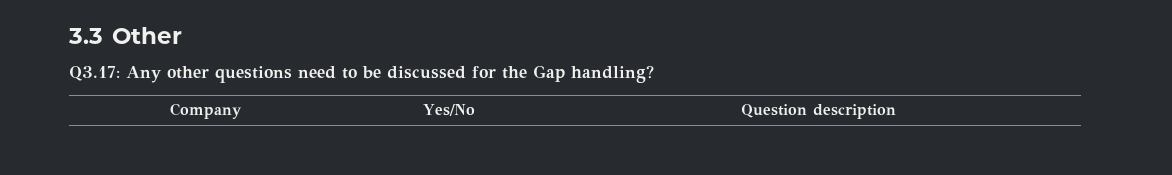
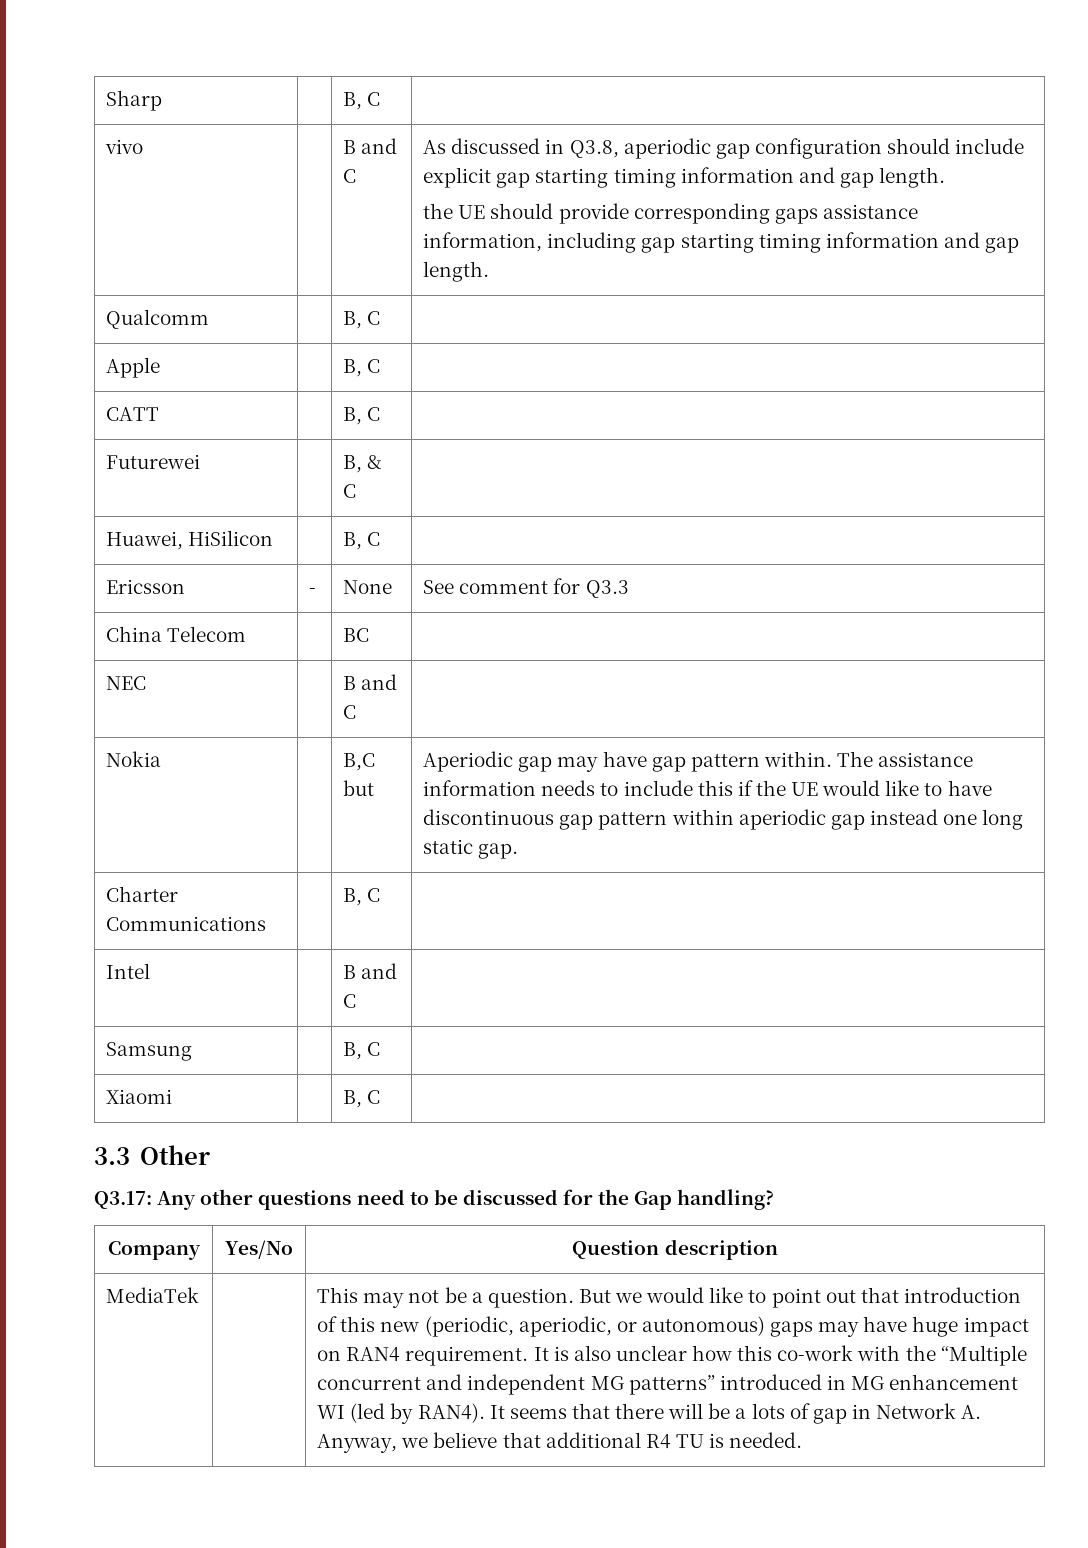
+ Sharp | | B, C |
+ vivo | | B and C | As discussed in Q3.8, aperiodic gap configuration should include explicit gap starting timing information and gap length.
+ the UE should provide corresponding gaps assistance information, including gap starting timing information and gap length.
+ Qualcomm | | B, C |
+ Apple | | B, C |
+ CATT | | B, C |
+ Futurewei | | B, & C |
+ Huawei, HiSilicon | | B, C |
+ Ericsson | - | None | See comment for Q3.3
+ China Telecom | | BC |
+ NEC | | B and C |
+ Nokia | | B,C but | Aperiodic gap may have gap pattern within. The assistance information needs to include this if the UE would like to have discontinuous gap pattern within aperiodic gap instead one long static gap.
+ Charter Communications | | B, C |
+ Intel | | B and C |
+ Samsung | | B, C |
+ Xiaomi | | B, C |
+ MediaTek | | This may not be a question. But we would like to point out that introduction of this new (periodic, aperiodic, or autonomous) gaps may have huge impact on RAN4 requirement. It is also unclear how this co-work with the “Multiple concurrent and independent MG patterns” introduced in MG enhancement WI (led by RAN4). It seems that there will be a lots of gap in Network A. Anyway, we believe that additional R4 TU is needed.

